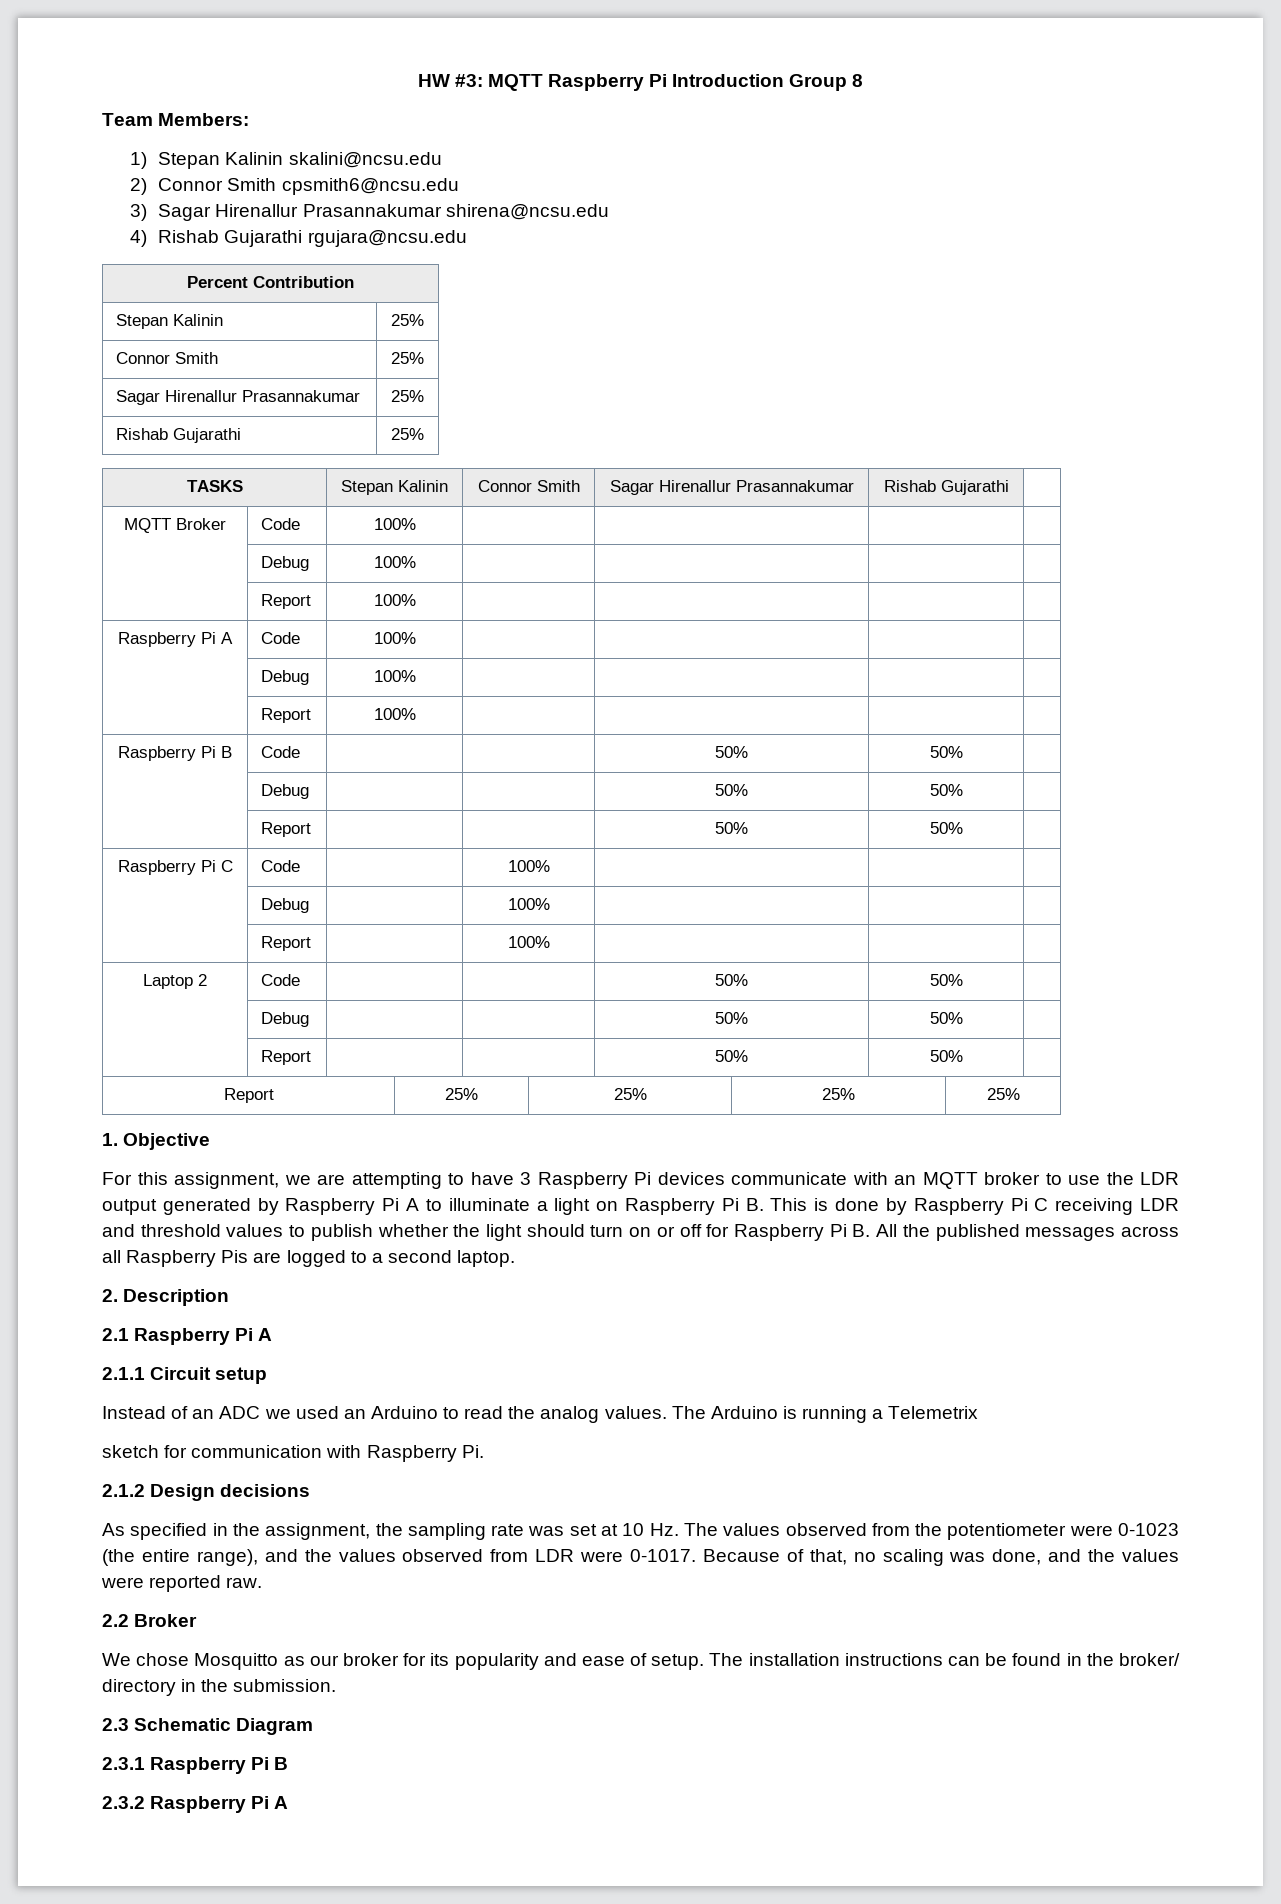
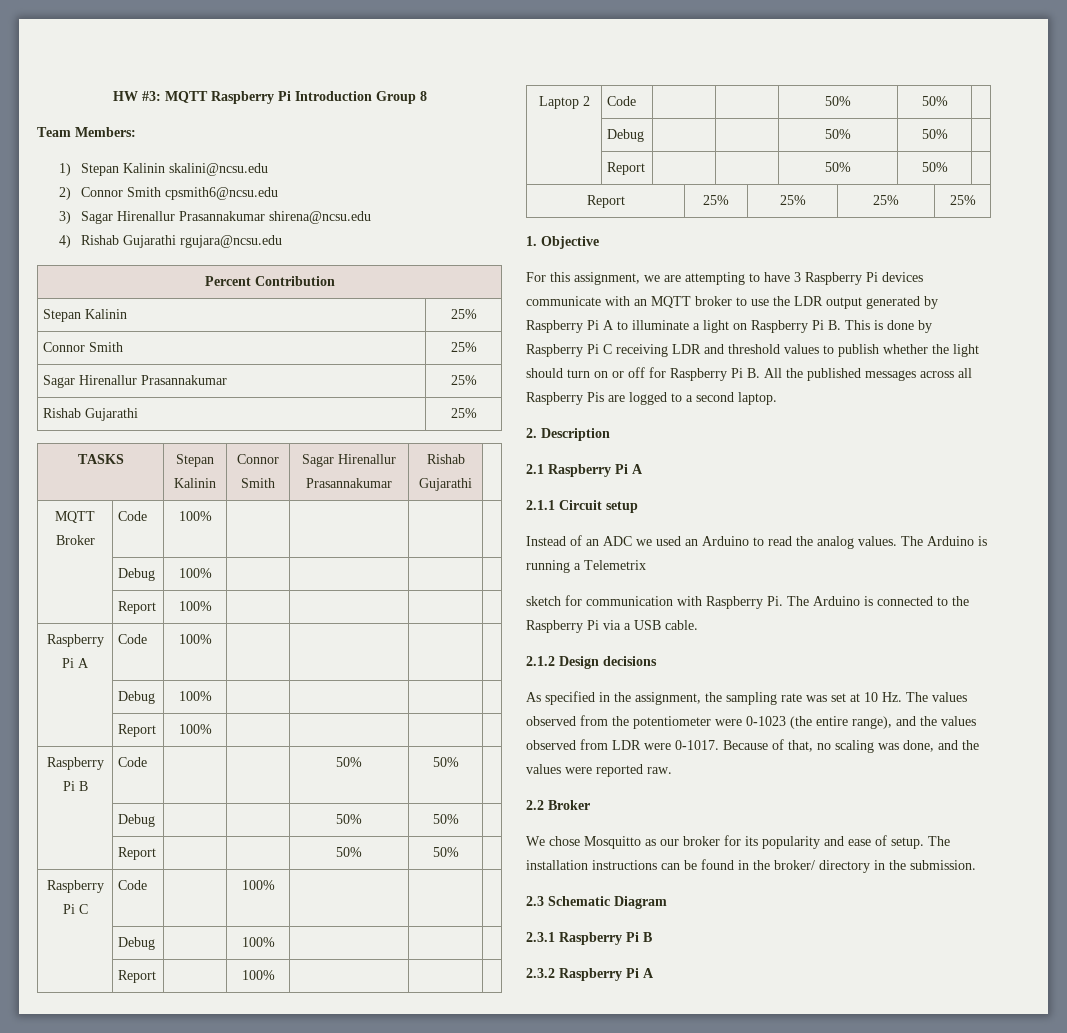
- sketch for communication with Raspberry Pi.
+ sketch for communication with Raspberry Pi. The Arduino is connected to the Raspberry Pi via a USB cable.

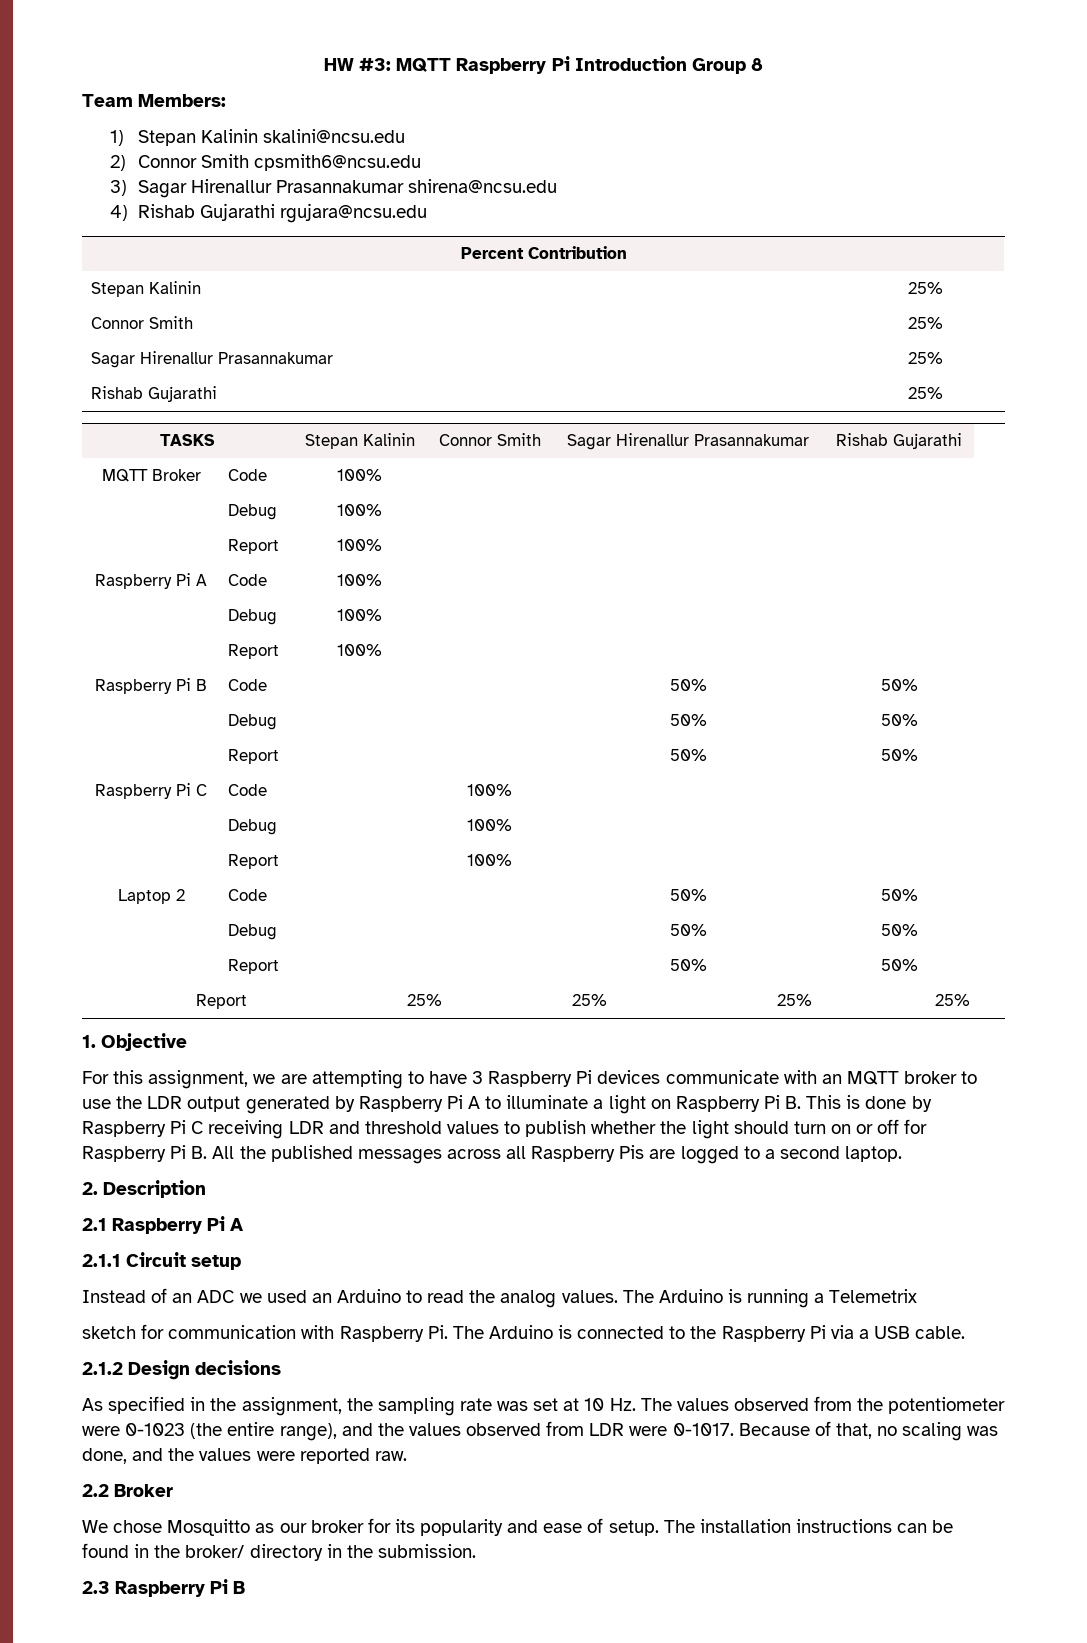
- 2.3 Schematic Diagram
- 2.3.1 Raspberry Pi B
- 2.3.2 Raspberry Pi A
+ 2.3 Raspberry Pi B

